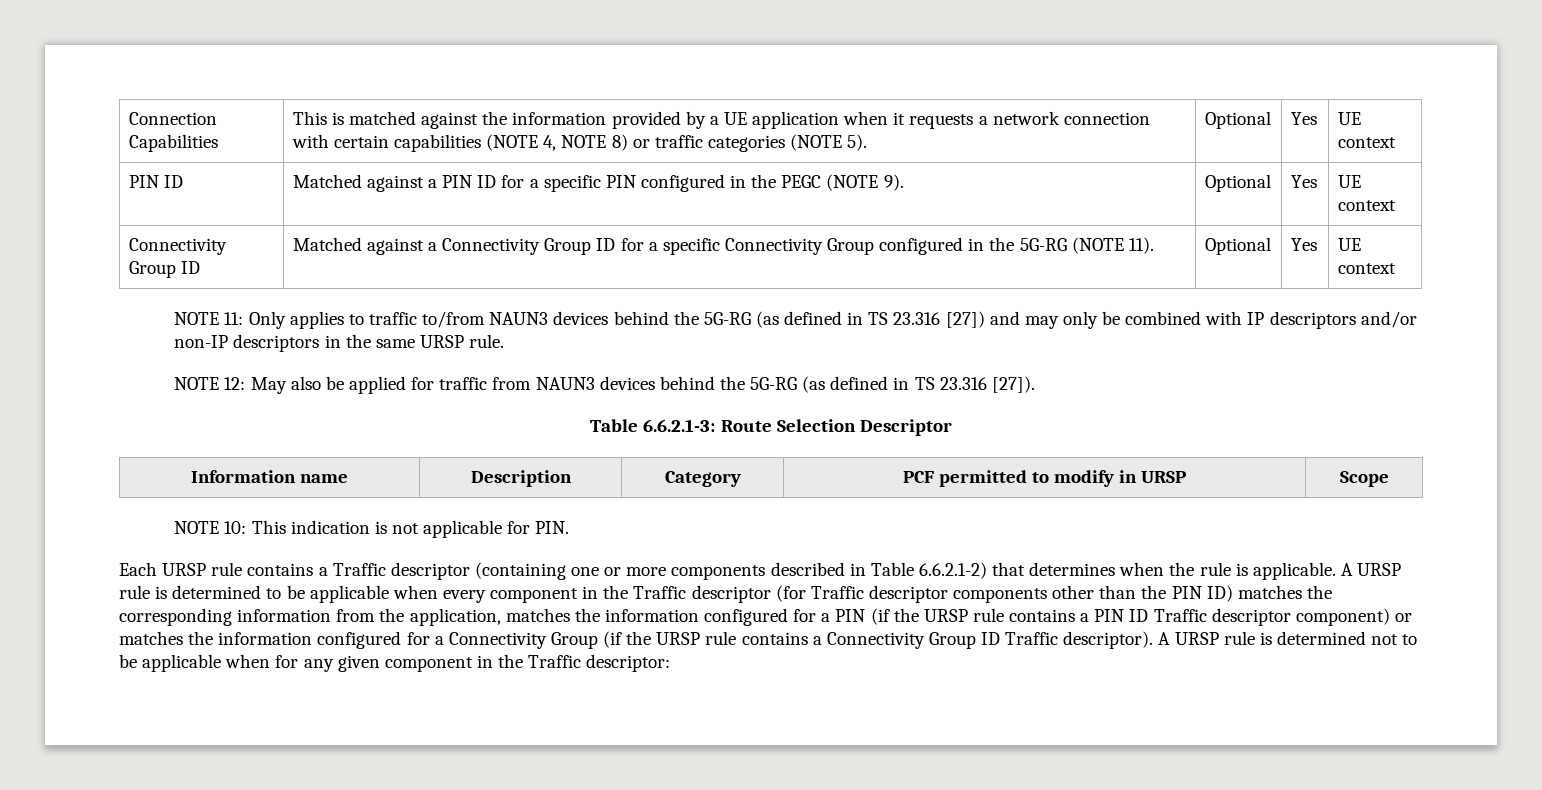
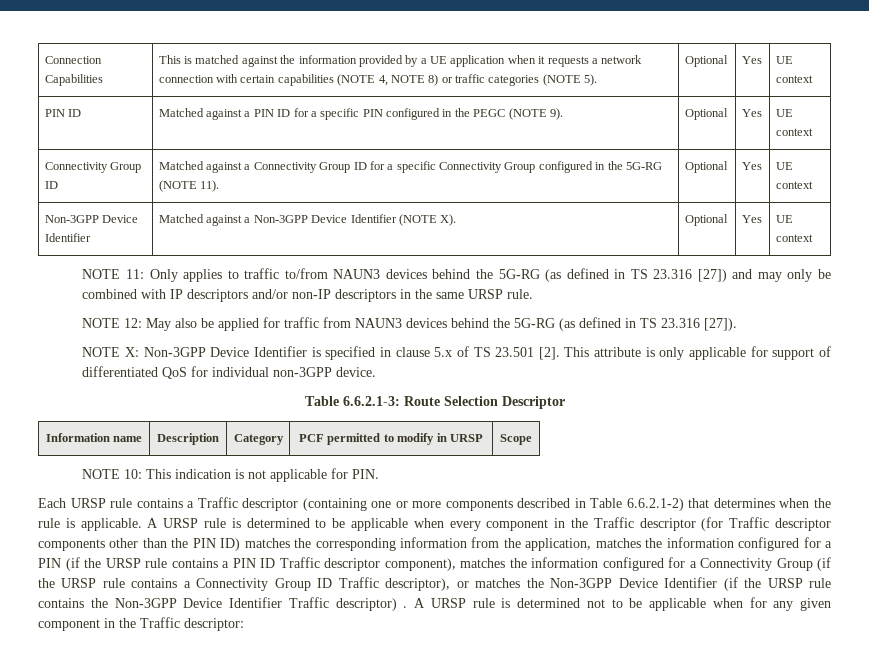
+ Non-3GPP Device Identifier | Matched against a Non-3GPP Device Identifier (NOTE X). | Optional | Yes | UE context
+ NOTE X: Non-3GPP Device Identifier is specified in clause 5.x of TS 23.501 [2]. This attribute is only applicable for support of differentiated QoS for individual non-3GPP device.
- A URSP rule is determined to be applicable when every component in the Traffic descriptor (for Traffic descriptor components other than the PIN ID) matches the corresponding information from the application, matches the information configured for a PIN (if the URSP rule contains a PIN ID Traffic descriptor component) or matches the information configured for a Connectivity Group (if the URSP rule contains a Connectivity Group ID Traffic descriptor).
+ A URSP rule is determined to be applicable when every component in the Traffic descriptor (for Traffic descriptor components other than the PIN ID) matches the corresponding information from the application, matches the information configured for a PIN (if the URSP rule contains a PIN ID Traffic descriptor component), matches the information configured for a Connectivity Group (if the URSP rule contains a Connectivity Group ID Traffic descriptor), or matches the Non-3GPP Device Identifier (if the URSP rule contains the Non-3GPP Device Identifier Traffic descriptor) .

